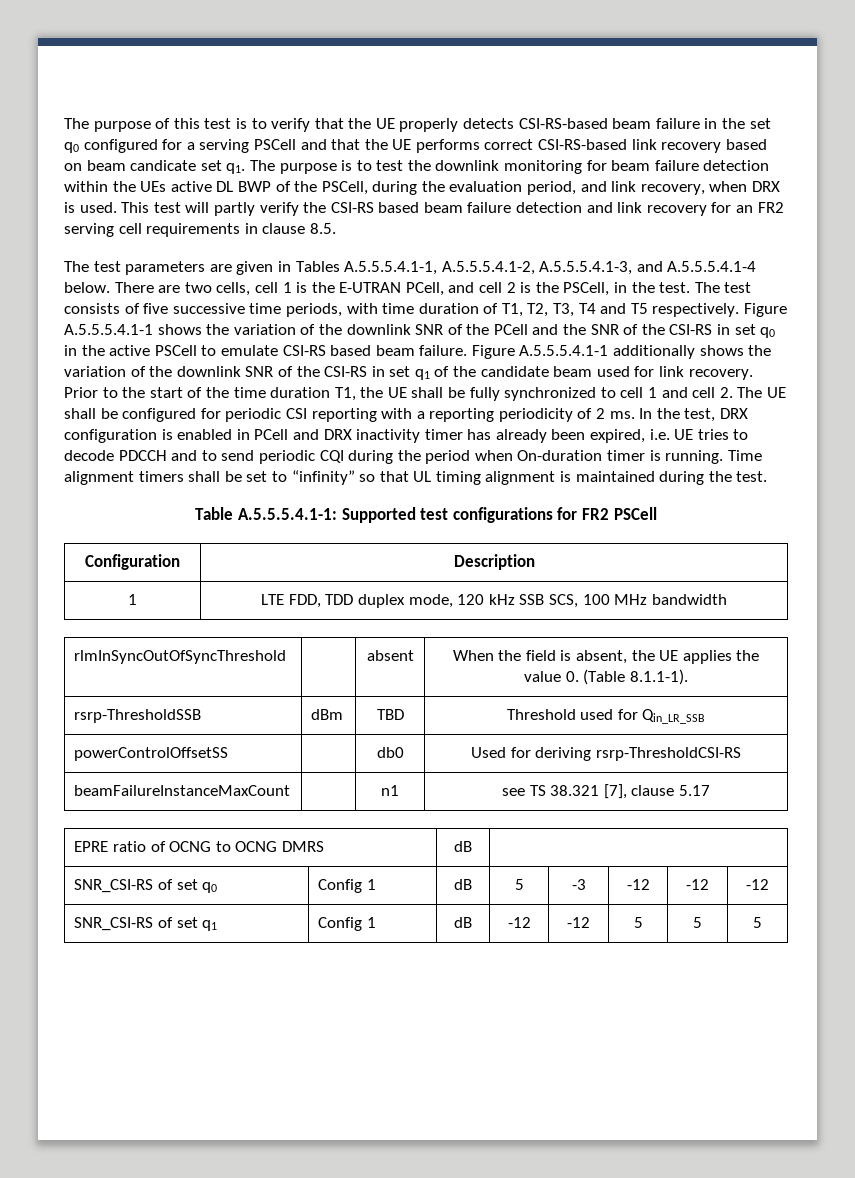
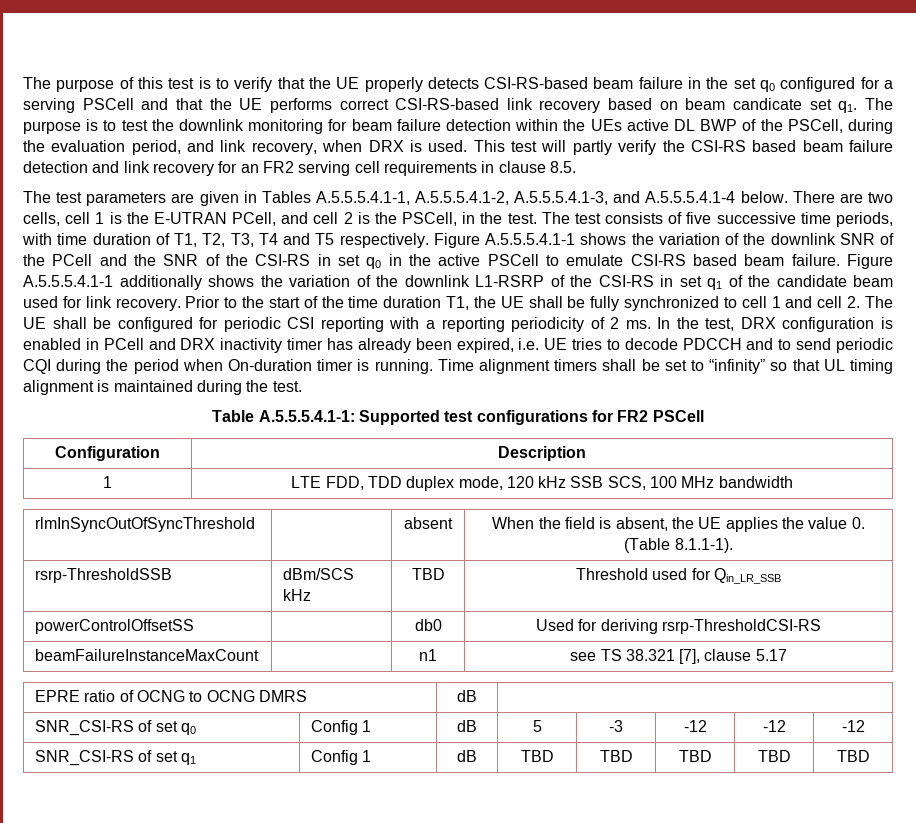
- Figure A.5.5.5.4.1-1 additionally shows the variation of the downlink SNR of the CSI-RS in set q1 of the candidate beam used for link recovery.
+ Figure A.5.5.5.4.1-1 additionally shows the variation of the downlink L1-RSRP of the CSI-RS in set q1 of the candidate beam used for link recovery.
- rsrp-ThresholdSSB | dBm | TBD | Threshold used for Qin_LR_SSB
+ rsrp-ThresholdSSB | dBm/SCS kHz | TBD | Threshold used for Qin_LR_SSB
- SNR_CSI-RS of set q1 | Config 1 | dB | -12 | -12 | 5 | 5 | 5
+ SNR_CSI-RS of set q1 | Config 1 | dB | TBD | TBD | TBD | TBD | TBD

